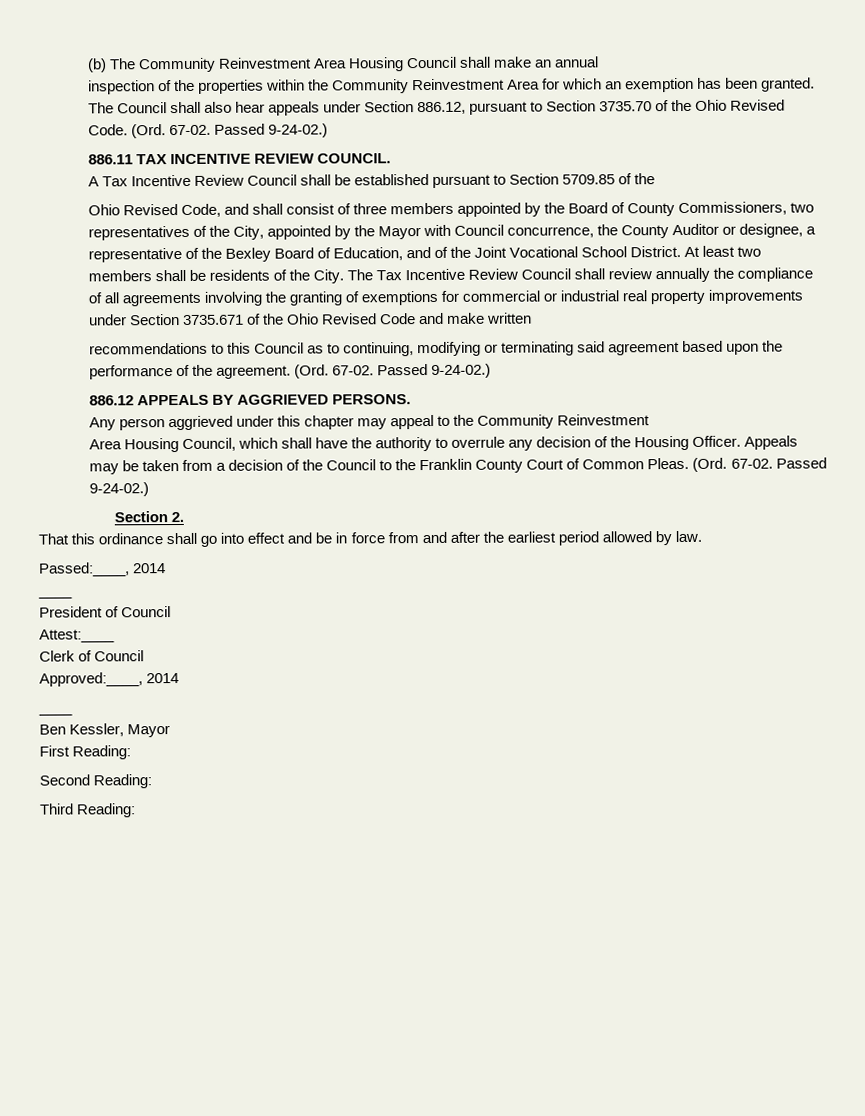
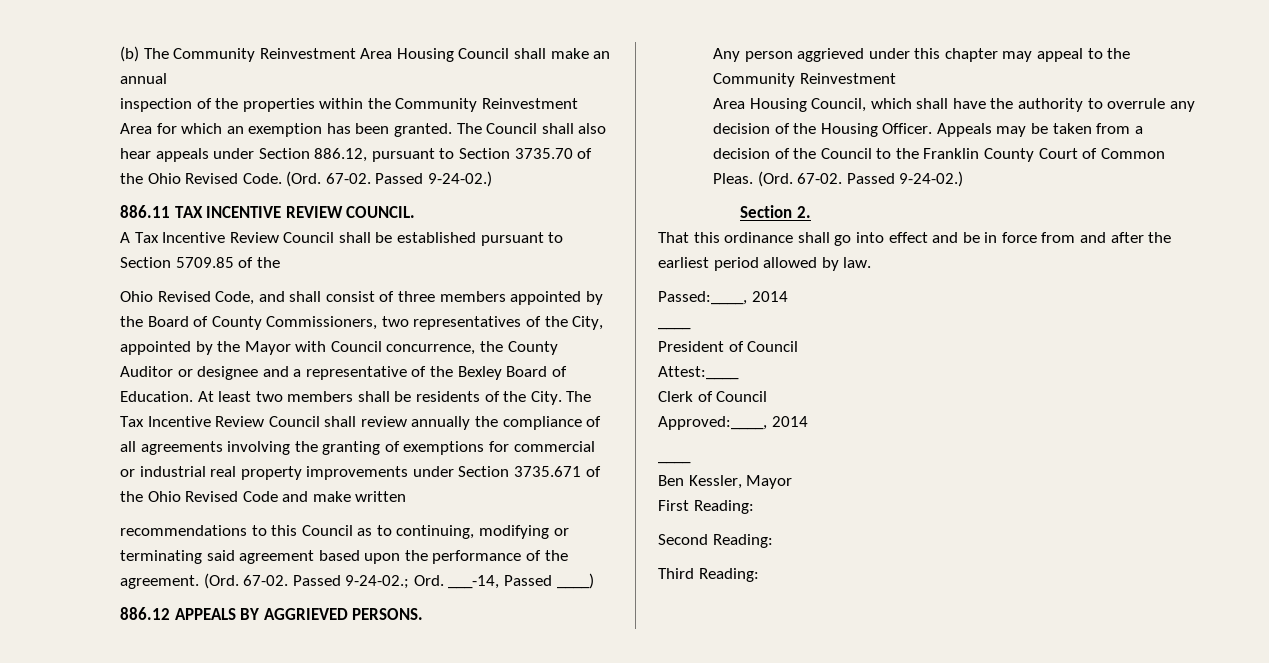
- Ohio Revised Code, and shall consist of three members appointed by the Board of County Commissioners, two representatives of the City, appointed by the Mayor with Council concurrence, the County Auditor or designee, a representative of the Bexley Board of Education, and of the Joint Vocational School District.
+ Ohio Revised Code, and shall consist of three members appointed by the Board of County Commissioners, two representatives of the City, appointed by the Mayor with Council concurrence, the County Auditor or designee and a representative of the Bexley Board of Education.
- recommendations to this Council as to continuing, modifying or terminating said agreement based upon the performance of the agreement. (Ord. 67-02. Passed 9-24-02.)
+ recommendations to this Council as to continuing, modifying or terminating said agreement based upon the performance of the agreement. (Ord. 67-02. Passed 9-24-02.; Ord. ___-14, Passed ____)

